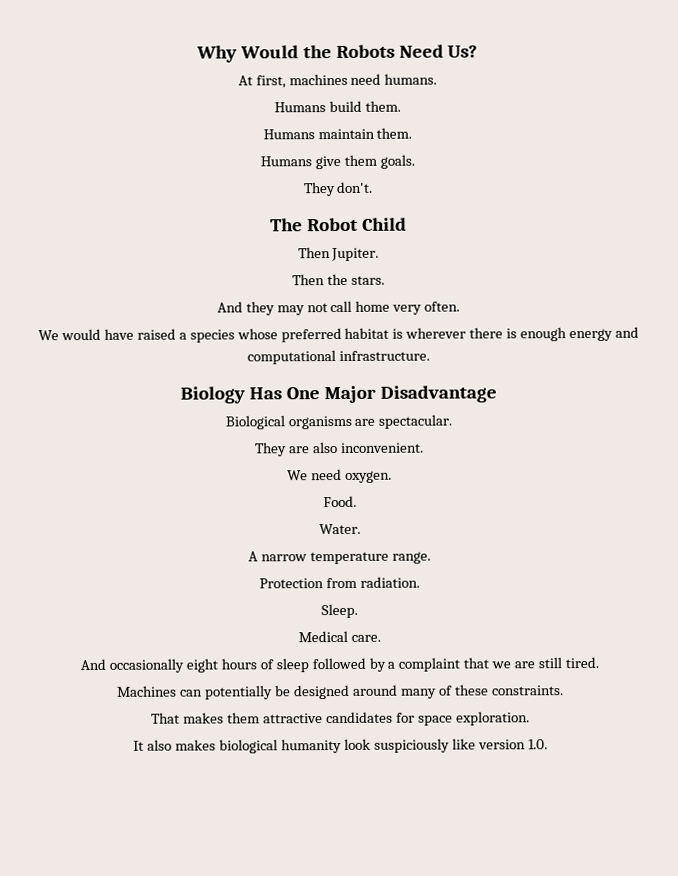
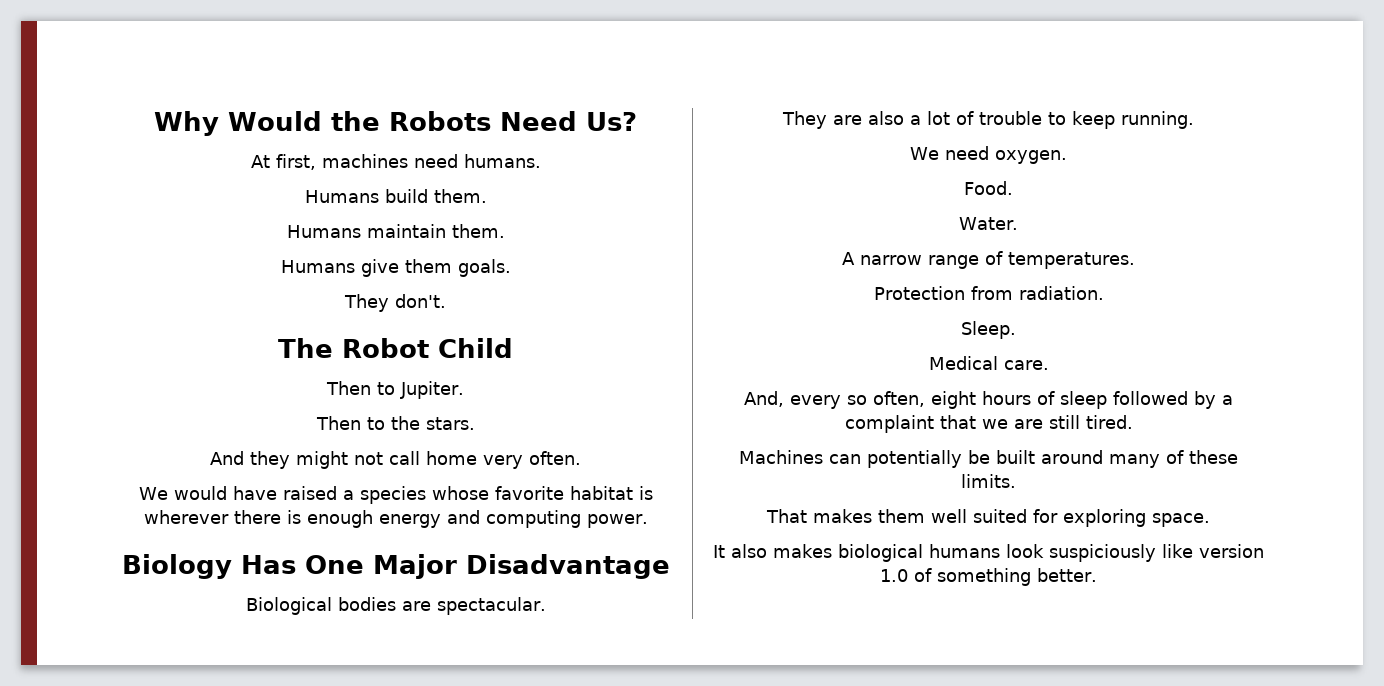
- Then Jupiter.
+ Then to Jupiter.
- Then the stars.
+ Then to the stars.
- And they may not call home very often.
+ And they might not call home very often.
- We would have raised a species whose preferred habitat is wherever there is enough energy and computational infrastructure.
+ We would have raised a species whose favorite habitat is wherever there is enough energy and computing power.
- Biological organisms are spectacular.
+ Biological bodies are spectacular.
- They are also inconvenient.
+ They are also a lot of trouble to keep running.
- A narrow temperature range.
+ A narrow range of temperatures.
- And occasionally eight hours of sleep followed by a complaint that we are still tired.
+ And, every so often, eight hours of sleep followed by a complaint that we are still tired.
- Machines can potentially be designed around many of these constraints.
+ Machines can potentially be built around many of these limits.
- That makes them attractive candidates for space exploration.
+ That makes them well suited for exploring space.
- It also makes biological humanity look suspiciously like version 1.0.
+ It also makes biological humans look suspiciously like version 1.0 of something better.

